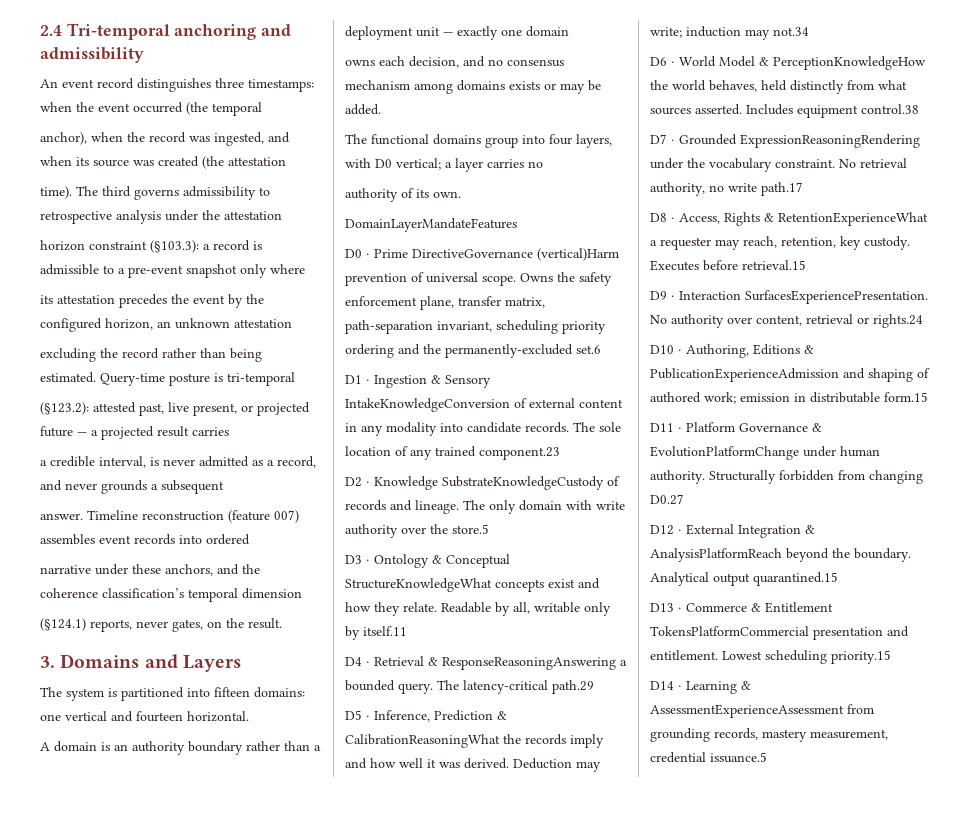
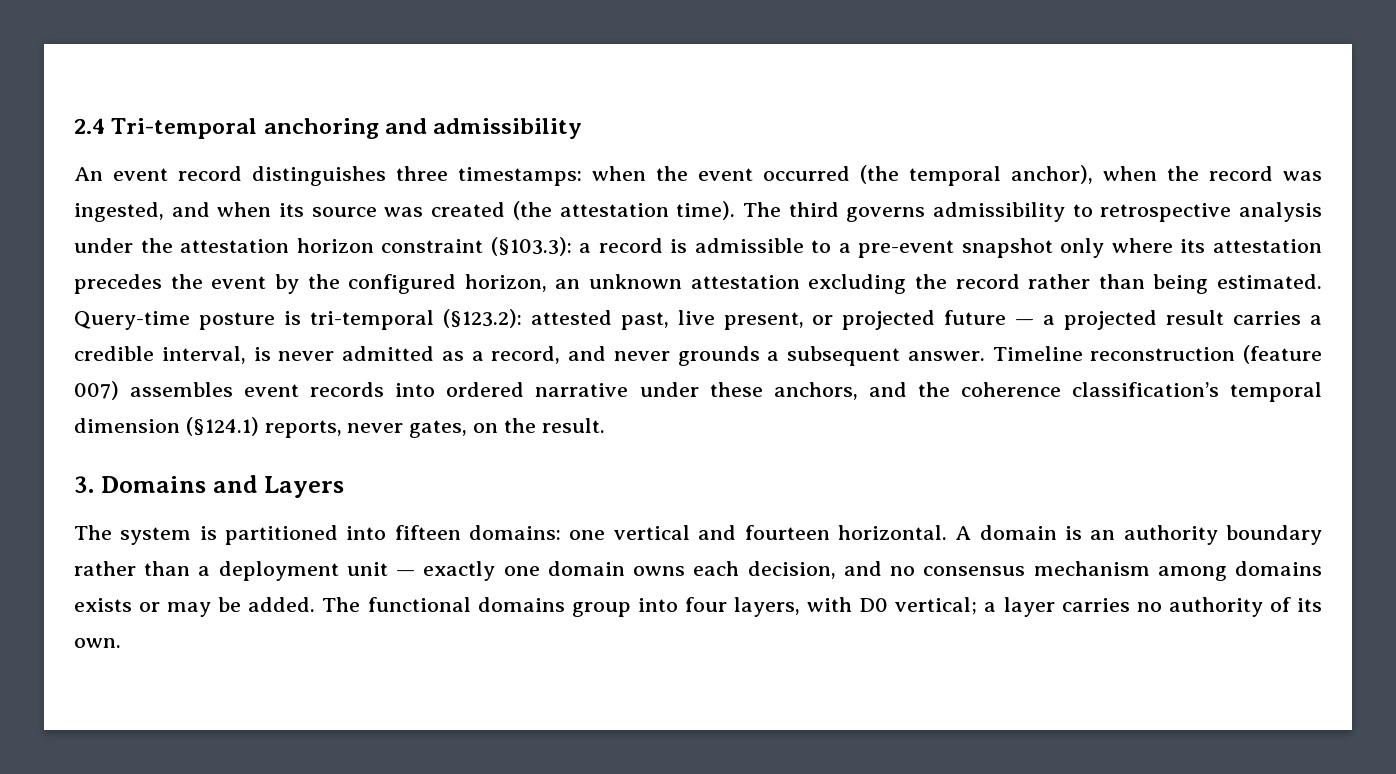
- An event record distinguishes three timestamps: when the event occurred (the temporal
- anchor), when the record was ingested, and when its source was created (the attestation
- time).
+ An event record distinguishes three timestamps: when the event occurred (the temporal anchor), when the record was ingested, and when its source was created (the attestation time).
- The third governs admissibility to retrospective analysis under the attestation
- horizon constraint (§103.3): a record is admissible to a pre-event snapshot only where
- its attestation precedes the event by the configured horizon, an unknown attestation
- excluding the record rather than being estimated.
+ The third governs admissibility to retrospective analysis under the attestation horizon constraint (§103.3): a record is admissible to a pre-event snapshot only where its attestation precedes the event by the configured horizon, an unknown attestation excluding the record rather than being estimated.
- Query-time posture is tri-temporal
- (§123.2): attested past, live present, or projected future — a projected result carries
- a credible interval, is never admitted as a record, and never grounds a subsequent
- answer.
+ Query-time posture is tri-temporal (§123.2): attested past, live present, or projected future — a projected result carries a credible interval, is never admitted as a record, and never grounds a subsequent answer.
- Timeline reconstruction (feature 007) assembles event records into ordered
- narrative under these anchors, and the coherence classification’s temporal dimension
- (§124.1) reports, never gates, on the result.
+ Timeline reconstruction (feature 007) assembles event records into ordered narrative under these anchors, and the coherence classification’s temporal dimension (§124.1) reports, never gates, on the result.
- The system is partitioned into fifteen domains: one vertical and fourteen horizontal.
- A domain is an authority boundary rather than a deployment unit — exactly one domain
- owns each decision, and no consensus mechanism among domains exists or may be added.
- The functional domains group into four layers, with D0 vertical; a layer carries no
- authority of its own.
+ The system is partitioned into fifteen domains: one vertical and fourteen horizontal. A domain is an authority boundary rather than a deployment unit — exactly one domain owns each decision, and no consensus mechanism among domains exists or may be added. The functional domains group into four layers, with D0 vertical; a layer carries no authority of its own.
- DomainLayerMandateFeatures
- D0 · Prime DirectiveGovernance (vertical)Harm prevention of universal scope. Owns the safety enforcement plane, transfer matrix, path-separation invariant, scheduling priority ordering and the permanently-excluded set.6
- D1 · Ingestion & Sensory IntakeKnowledgeConversion of external content in any modality into candidate records. The sole location of any trained component.23
- D2 · Knowledge SubstrateKnowledgeCustody of records and lineage. The only domain with write authority over the store.5
- D3 · Ontology & Conceptual StructureKnowledgeWhat concepts exist and how they relate. Readable by all, writable only by itself.11
- D4 · Retrieval & ResponseReasoningAnswering a bounded query. The latency-critical path.29
- D5 · Inference, Prediction & CalibrationReasoningWhat the records imply and how well it was derived. Deduction may write; induction may not.34
- D6 · World Model & PerceptionKnowledgeHow the world behaves, held distinctly from what sources asserted. Includes equipment control.38
- D7 · Grounded ExpressionReasoningRendering under the vocabulary constraint. No retrieval authority, no write path.17
- D8 · Access, Rights & RetentionExperienceWhat a requester may reach, retention, key custody. Executes before retrieval.15
- D9 · Interaction SurfacesExperiencePresentation. No authority over content, retrieval or rights.24
- D10 · Authoring, Editions & PublicationExperienceAdmission and shaping of authored work; emission in distributable form.15
- D11 · Platform Governance & EvolutionPlatformChange under human authority. Structurally forbidden from changing D0.27
- D12 · External Integration & AnalysisPlatformReach beyond the boundary. Analytical output quarantined.15
- D13 · Commerce & Entitlement TokensPlatformCommercial presentation and entitlement. Lowest scheduling priority.15
- D14 · Learning & AssessmentExperienceAssessment from grounding records, mastery measurement, credential issuance.5

